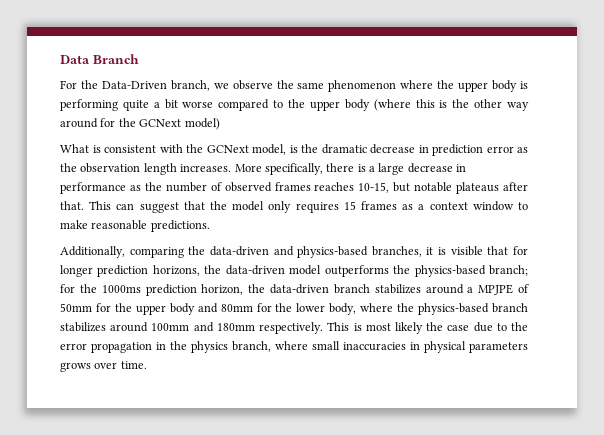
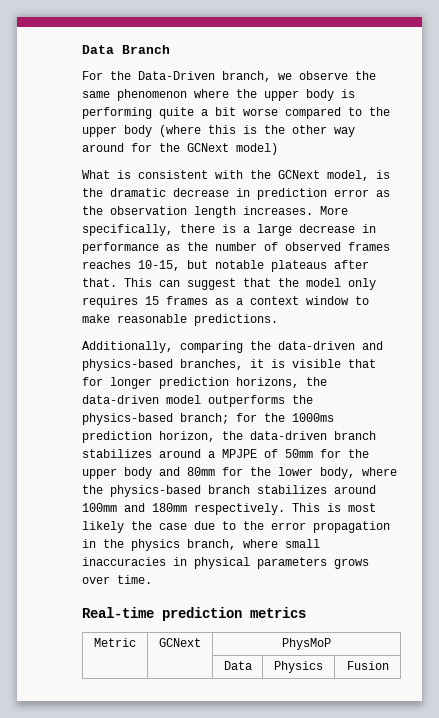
+ Real-time prediction metrics
+ Metric | GCNext | PhysMoP
+ | | Data | Physics | Fusion

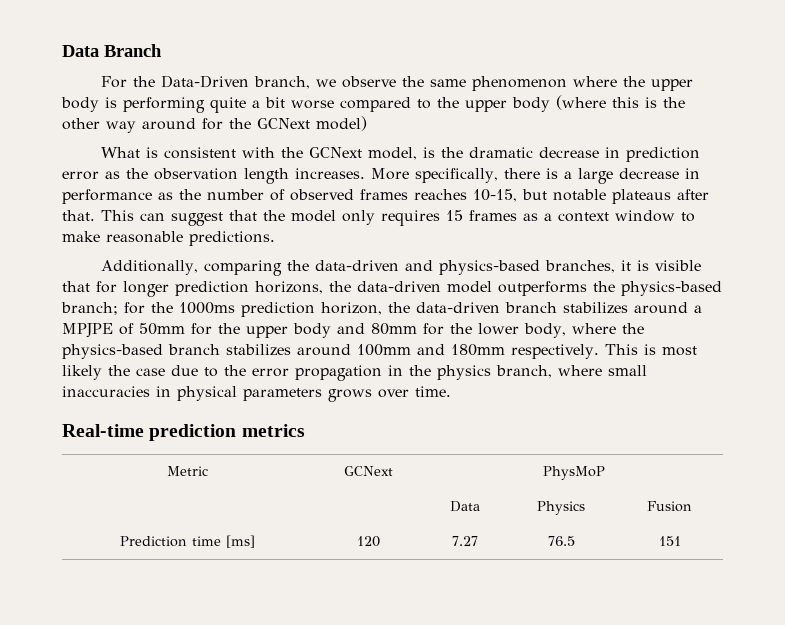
+ Prediction time [ms] | 120 | 7.27 | 76.5 | 151

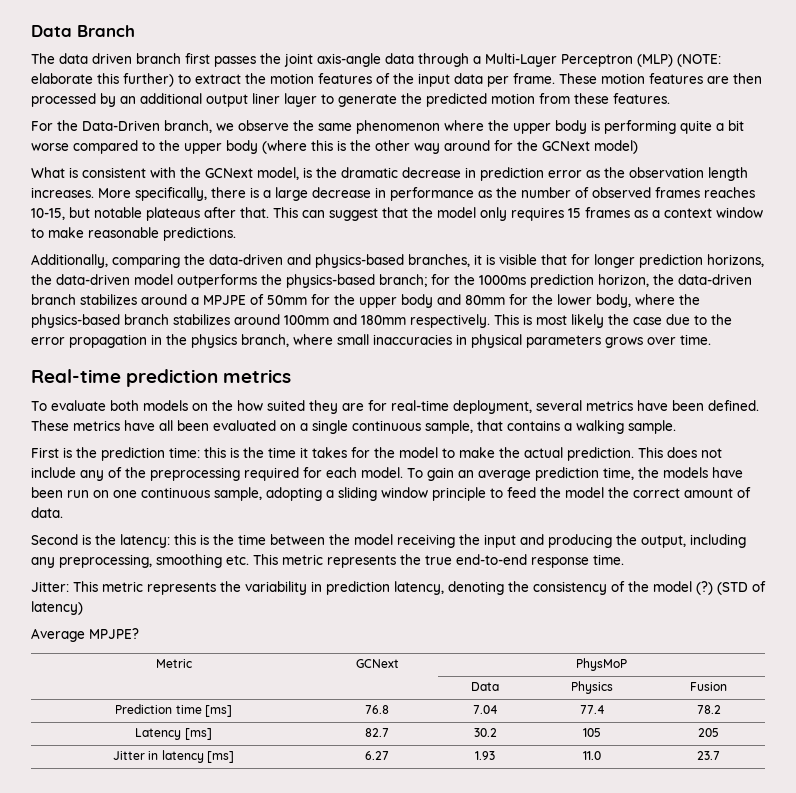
+ The data driven branch first passes the joint axis-angle data through a Multi-Layer Perceptron (MLP) (NOTE: elaborate this further) to extract the motion features of the input data per frame. These motion features are then processed by an additional output liner layer to generate the predicted motion from these features.
+ To evaluate both models on the how suited they are for real-time deployment, several metrics have been defined. These metrics have all been evaluated on a single continuous sample, that contains a walking sample.
+ First is the prediction time: this is the time it takes for the model to make the actual prediction. This does not include any of the preprocessing required for each model. To gain an average prediction time, the models have been run on one continuous sample, adopting a sliding window principle to feed the model the correct amount of data.
+ Second is the latency: this is the time between the model receiving the input and producing the output, including any preprocessing, smoothing etc. This metric represents the true end-to-end response time.
+ Jitter: This metric represents the variability in prediction latency, denoting the consistency of the model (?) (STD of latency)
+ Average MPJPE?
- Prediction time [ms] | 120 | 7.27 | 76.5 | 151
+ Prediction time [ms] | 76.8 | 7.04 | 77.4 | 78.2
+ Latency [ms] | 82.7 | 30.2 | 105 | 205
+ Jitter in latency [ms] | 6.27 | 1.93 | 11.0 | 23.7

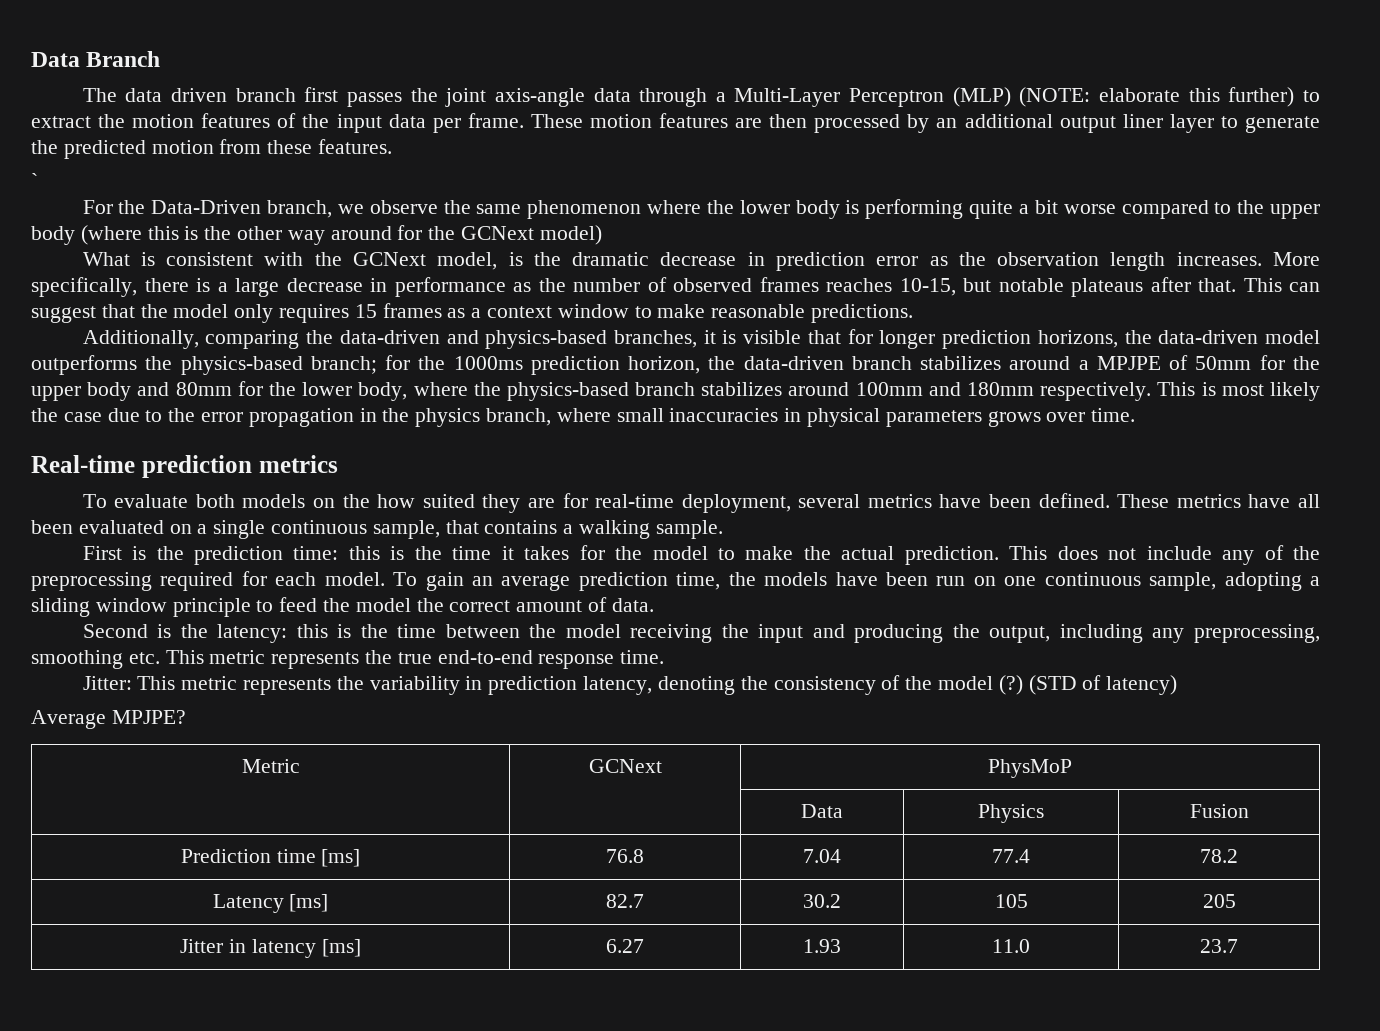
+ `
- For the Data-Driven branch, we observe the same phenomenon where the upper body is performing quite a bit worse compared to the upper body (where this is the other way around for the GCNext model)
+ For the Data-Driven branch, we observe the same phenomenon where the lower body is performing quite a bit worse compared to the upper body (where this is the other way around for the GCNext model)

